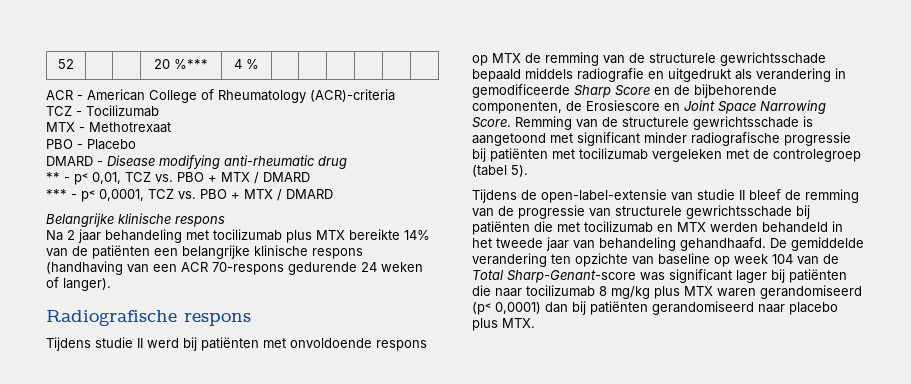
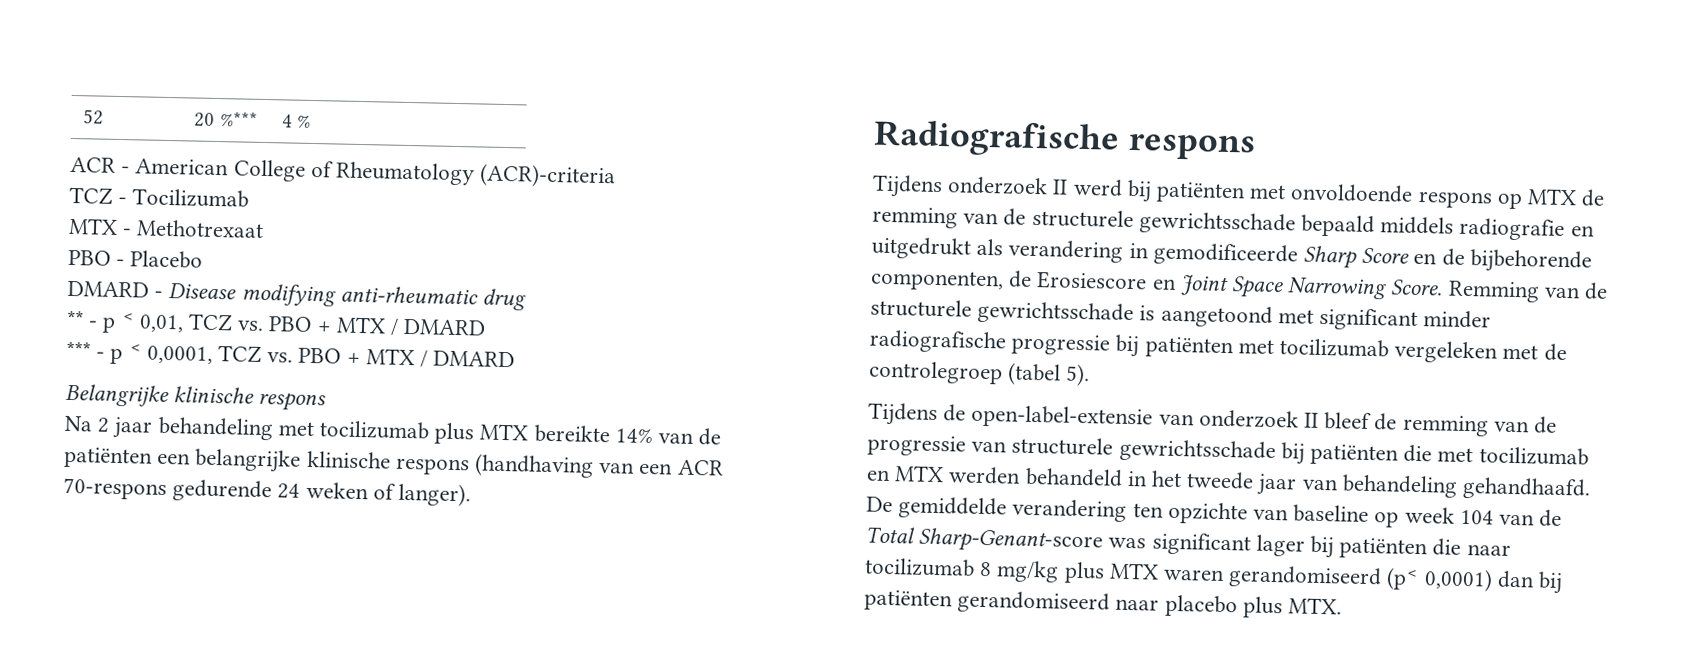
- ** - p˂ 0,01, TCZ vs. PBO + MTX / DMARD
+ ** - p ˂ 0,01, TCZ vs. PBO + MTX / DMARD
- *** - p˂ 0,0001, TCZ vs. PBO + MTX / DMARD
+ *** - p ˂ 0,0001, TCZ vs. PBO + MTX / DMARD
- Tijdens studie II werd bij patiënten met onvoldoende respons op MTX de remming van de structurele gewrichtsschade bepaald middels radiografie en uitgedrukt als verandering in gemodificeerde Sharp Score en de bijbehorende componenten, de Erosiescore en Joint Space Narrowing Score.
+ Tijdens onderzoek II werd bij patiënten met onvoldoende respons op MTX de remming van de structurele gewrichtsschade bepaald middels radiografie en uitgedrukt als verandering in gemodificeerde Sharp Score en de bijbehorende componenten, de Erosiescore en Joint Space Narrowing Score.
- Tijdens de open-label-extensie van studie II bleef de remming van de progressie van structurele gewrichtsschade bij patiënten die met tocilizumab en MTX werden behandeld in het tweede jaar van behandeling gehandhaafd.
+ Tijdens de open-label-extensie van onderzoek II bleef de remming van de progressie van structurele gewrichtsschade bij patiënten die met tocilizumab en MTX werden behandeld in het tweede jaar van behandeling gehandhaafd.

